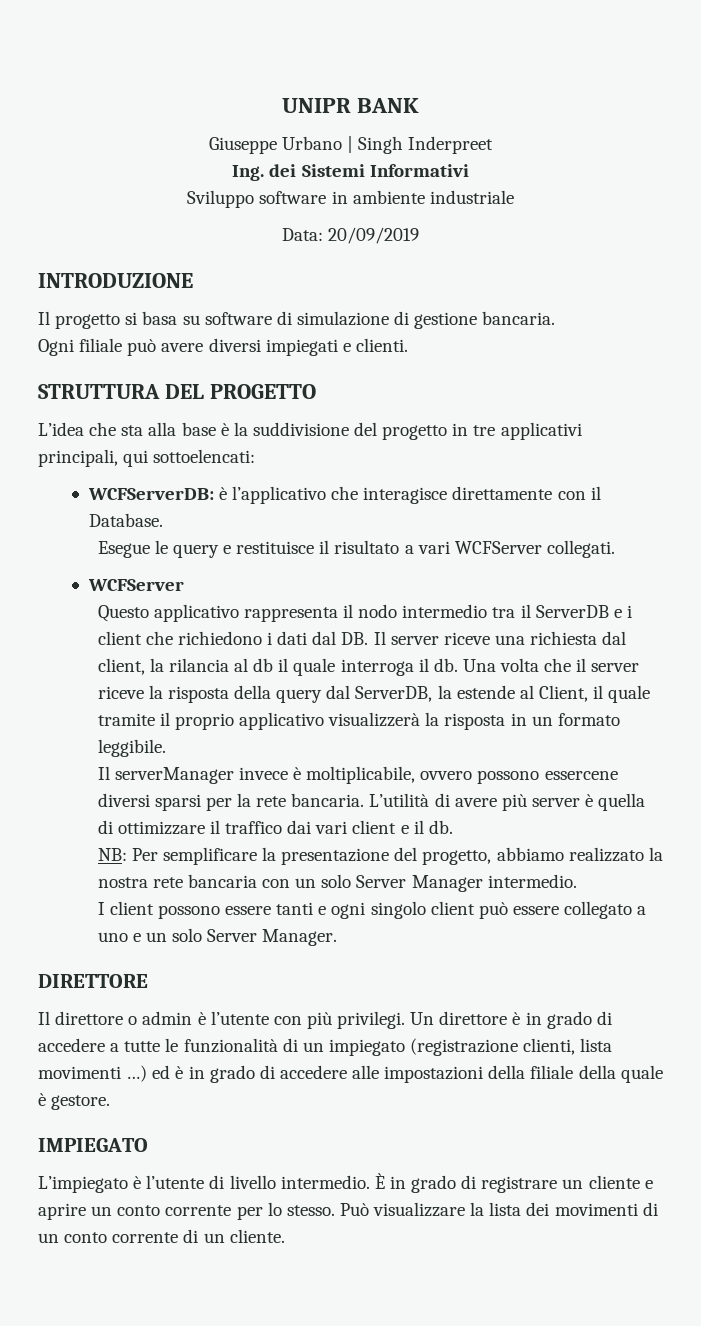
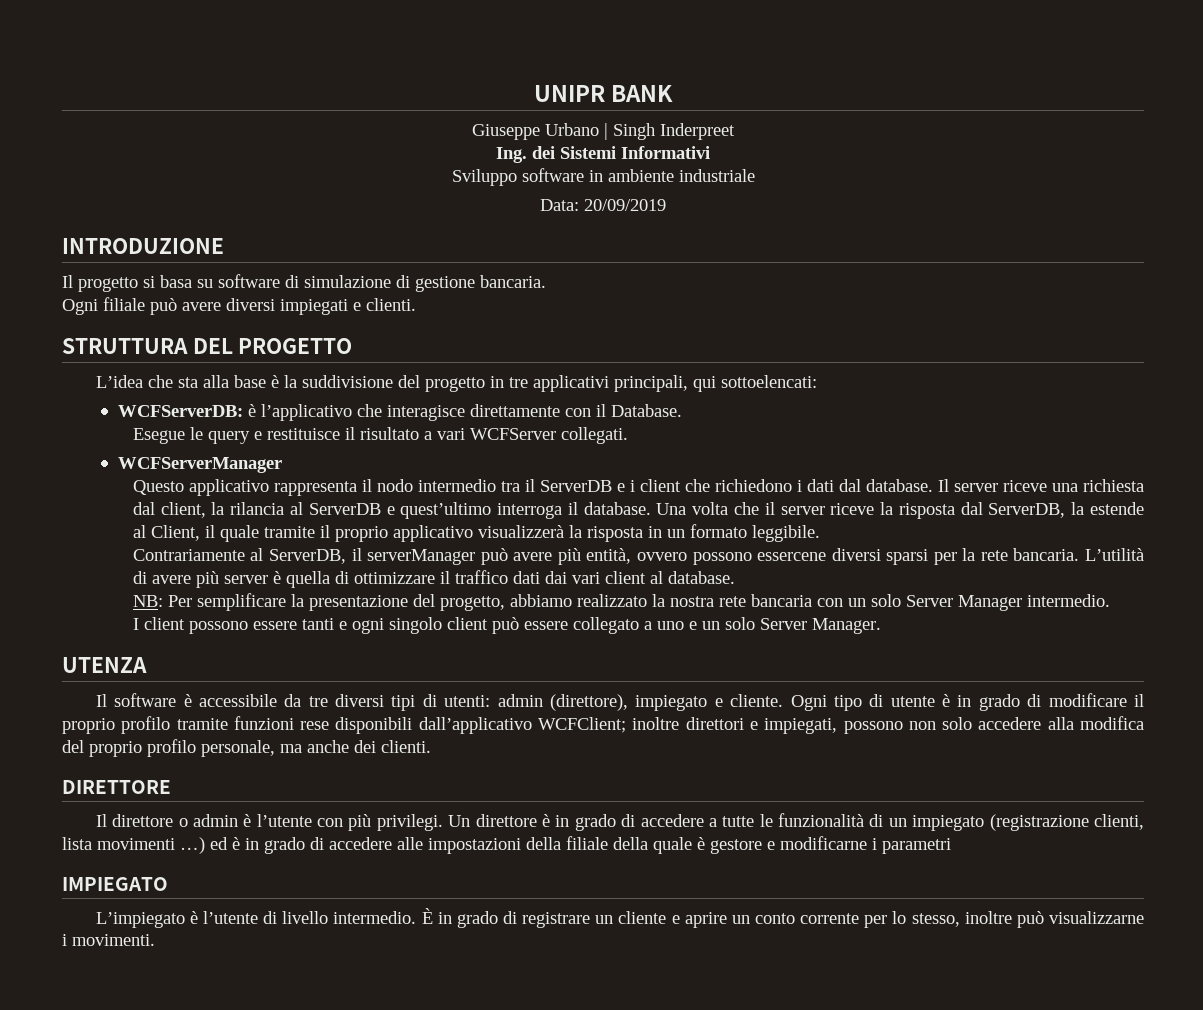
  Esegue le query e restituisce il risultato a vari WCFServer collegati.
- WCFServer
+ WCFServerManager
- Questo applicativo rappresenta il nodo intermedio tra il ServerDB e i client che richiedono i dati dal DB. Il server riceve una richiesta dal client, la rilancia al db il quale interroga il db.
+ Questo applicativo rappresenta il nodo intermedio tra il ServerDB e i client che richiedono i dati dal database. Il server riceve una richiesta dal client, la rilancia al ServerDB e quest’ultimo interroga il database.
- Una volta che il server riceve la risposta della query dal ServerDB, la estende al Client, il quale tramite il proprio applicativo visualizzerà la risposta in un formato leggibile.
+ Una volta che il server riceve la risposta dal ServerDB, la estende al Client, il quale tramite il proprio applicativo visualizzerà la risposta in un formato leggibile.
- Il serverManager invece è moltiplicabile, ovvero possono essercene diversi sparsi per la rete bancaria.
+ Contrariamente al ServerDB, il serverManager può avere più entità, ovvero possono essercene diversi sparsi per la rete bancaria.
- L’utilità di avere più server è quella di ottimizzare il traffico dai vari client e il db.
+ L’utilità di avere più server è quella di ottimizzare il traffico dati dai vari client al database.
+ UTENZA
+ Il software è accessibile da tre diversi tipi di utenti: admin (direttore), impiegato e cliente. Ogni tipo di utente è in grado di modificare il proprio profilo tramite funzioni rese disponibili dall’applicativo WCFClient; inoltre direttori e impiegati, possono non solo accedere alla modifica del proprio profilo personale, ma anche dei clienti.
- Un direttore è in grado di accedere a tutte le funzionalità di un impiegato (registrazione clienti, lista movimenti …) ed è in grado di accedere alle impostazioni della filiale della quale è gestore.
+ Un direttore è in grado di accedere a tutte le funzionalità di un impiegato (registrazione clienti, lista movimenti …) ed è in grado di accedere alle impostazioni della filiale della quale è gestore e modificarne i parametri
- È in grado di registrare un cliente e aprire un conto corrente per lo stesso. Può visualizzare la lista dei movimenti di un conto corrente di un cliente.
+ È in grado di registrare un cliente e aprire un conto corrente per lo stesso, inoltre può visualizzarne i movimenti.

